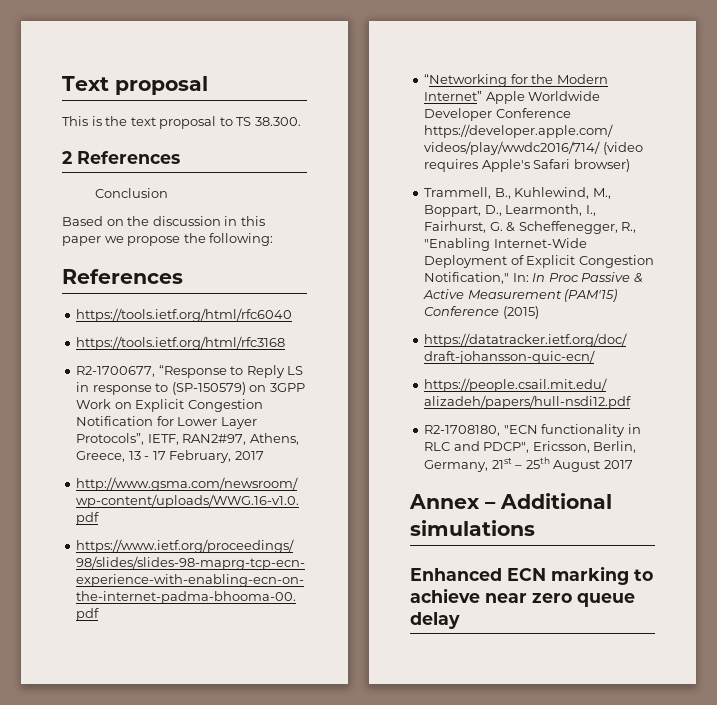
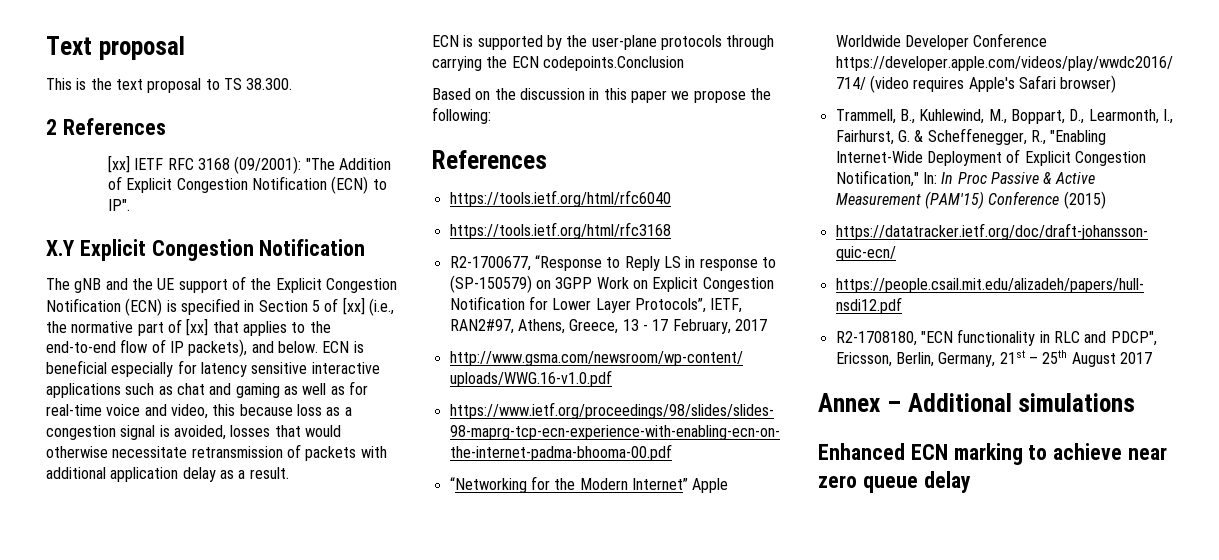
- Conclusion
+ [xx] IETF RFC 3168 (09/2001): "The Addition of Explicit Congestion Notification (ECN) to IP".
+ X.Y Explicit Congestion Notification
+ The gNB and the UE support of the Explicit Congestion Notification (ECN) is specified in Section 5 of [xx] (i.e., the normative part of [xx] that applies to the end-to-end flow of IP packets), and below. ECN is beneficial especially for latency sensitive interactive applications such as chat and gaming as well as for real-time voice and video, this because loss as a congestion signal is avoided, losses that would otherwise necessitate retransmission of packets with additional application delay as a result.
+ ECN is supported by the user-plane protocols through carrying the ECN codepoints.Conclusion

